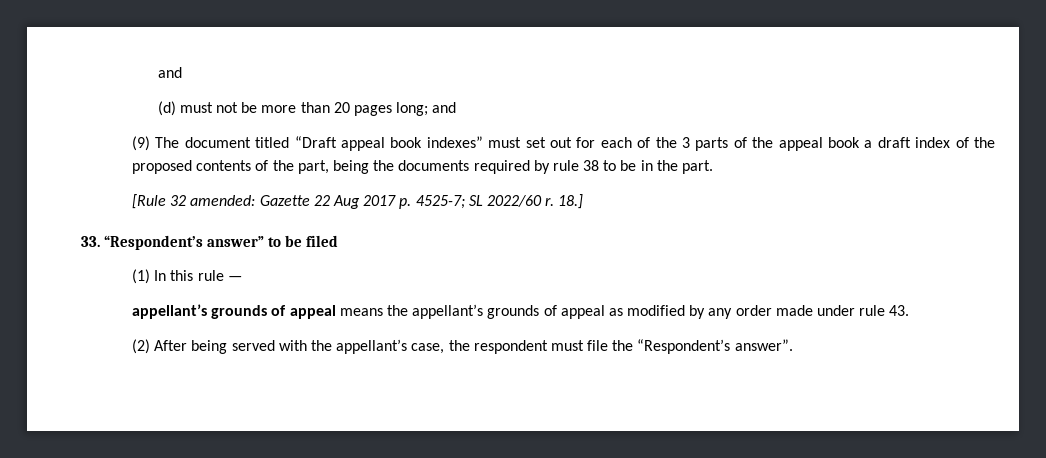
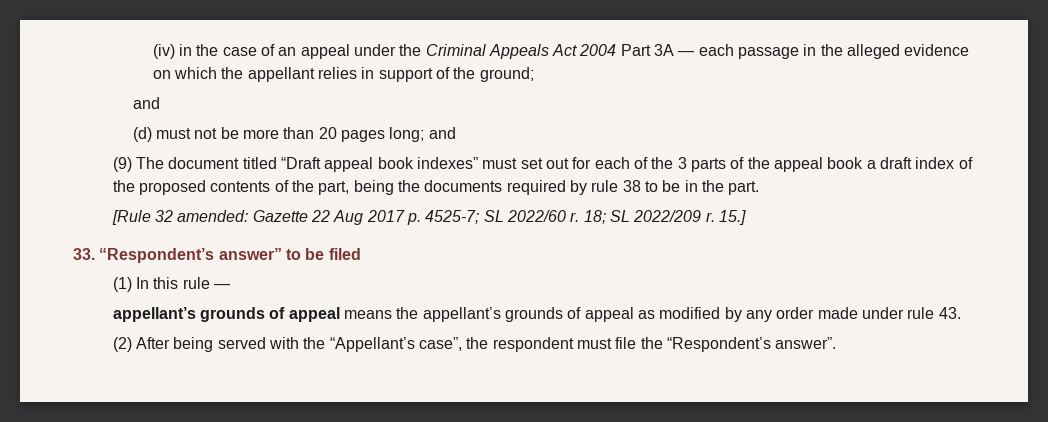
+ (iv) in the case of an appeal under the Criminal Appeals Act 2004 Part 3A — each passage in the alleged evidence on which the appellant relies in support of the ground;
- 18.]
+ 18; SL 2022/209 r. 15.]
- (2) After being served with the appellant’s case, the respondent must file the “Respondent’s answer”.
+ (2) After being served with the “Appellant’s case”, the respondent must file the “Respondent’s answer”.

